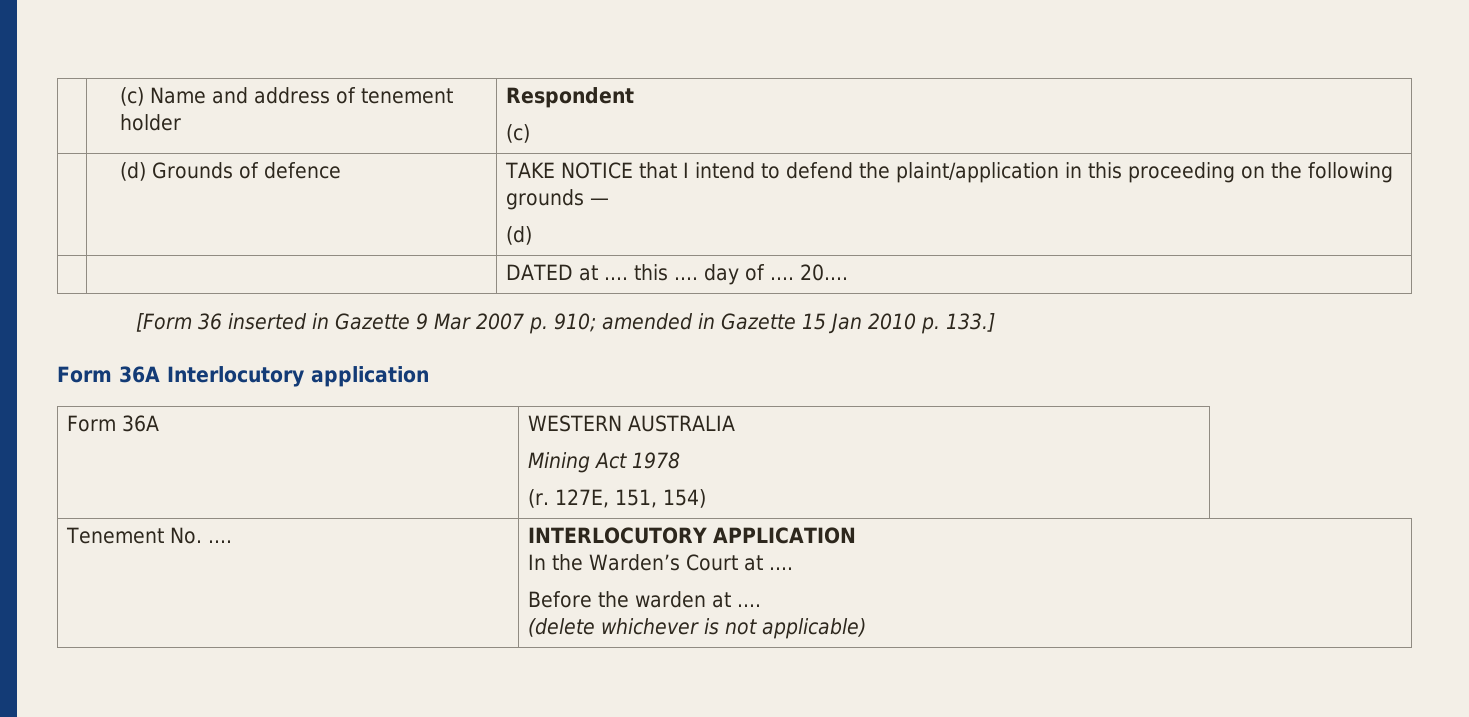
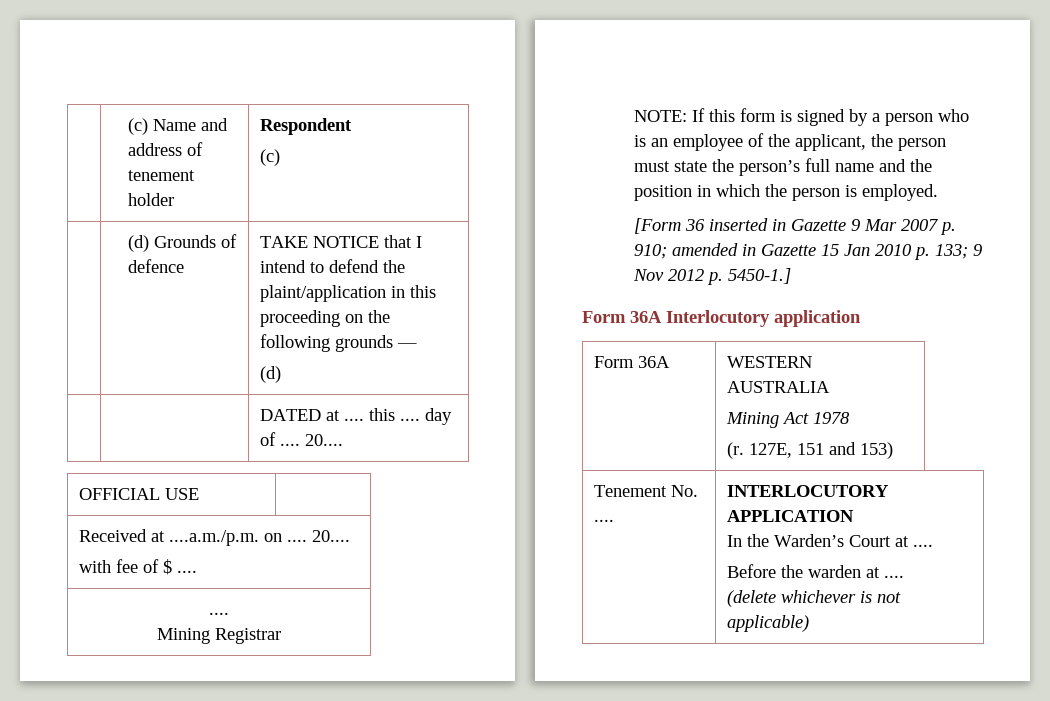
+ OFFICIAL USE |
+ Received at ....a.m./p.m. on .... 20....
+ with fee of $ ....
+ ....
+ Mining Registrar
+ NOTE: If this form is signed by a person who is an employee of the applicant, the person must state the person’s full name and the position in which the person is employed.
- [Form 36 inserted in Gazette 9 Mar 2007 p. 910; amended in Gazette 15 Jan 2010 p. 133.]
+ [Form 36 inserted in Gazette 9 Mar 2007 p. 910; amended in Gazette 15 Jan 2010 p. 133; 9 Nov 2012 p. 5450-1.]
  Form 36A | WESTERN AUSTRALIA
  Mining Act 1978
- (r. 127E, 151, 154)
+ (r. 127E, 151 and 153)

